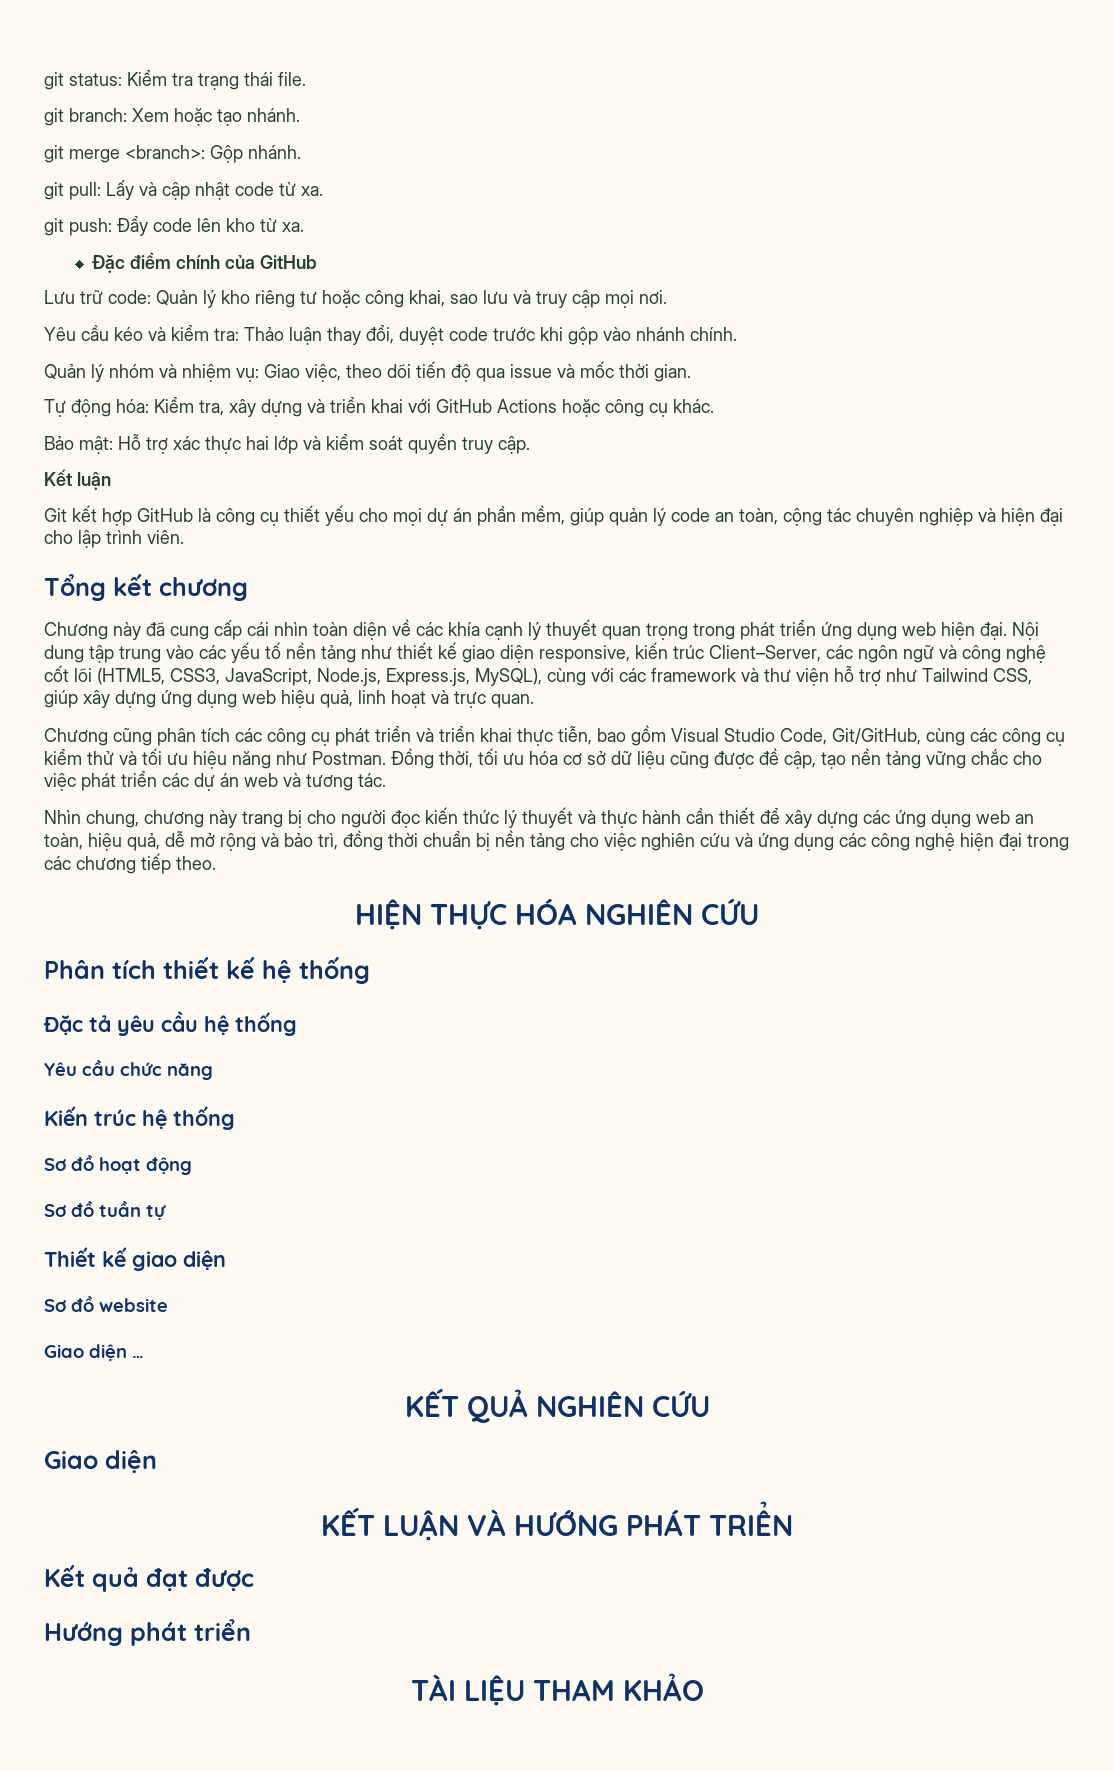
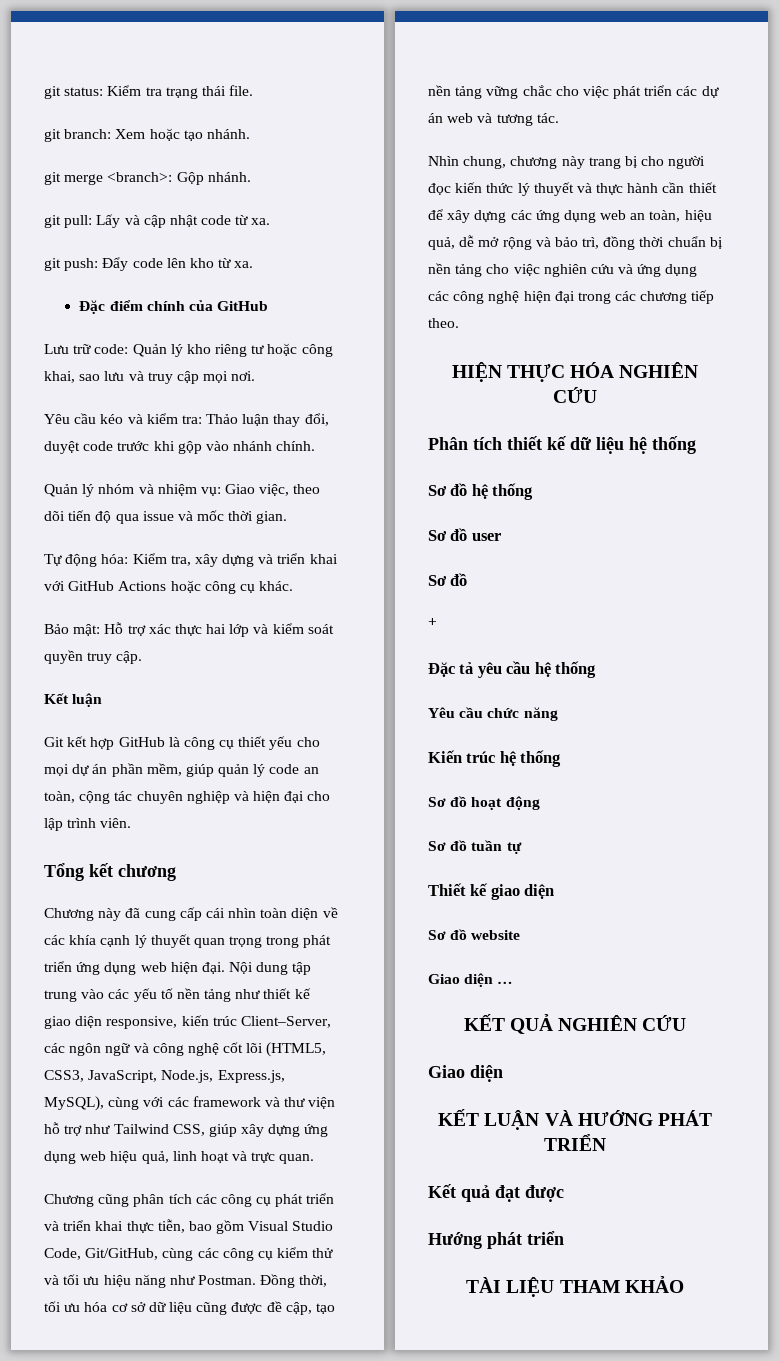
- Phân tích thiết kế hệ thống
+ Phân tích thiết kế dữ liệu hệ thống
+ Sơ đồ hệ thống
+ Sơ đồ user
+ Sơ đồ
+ +

